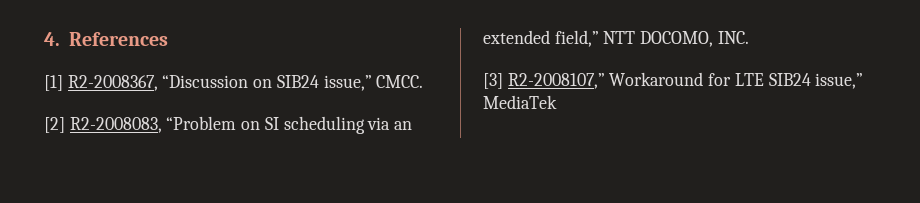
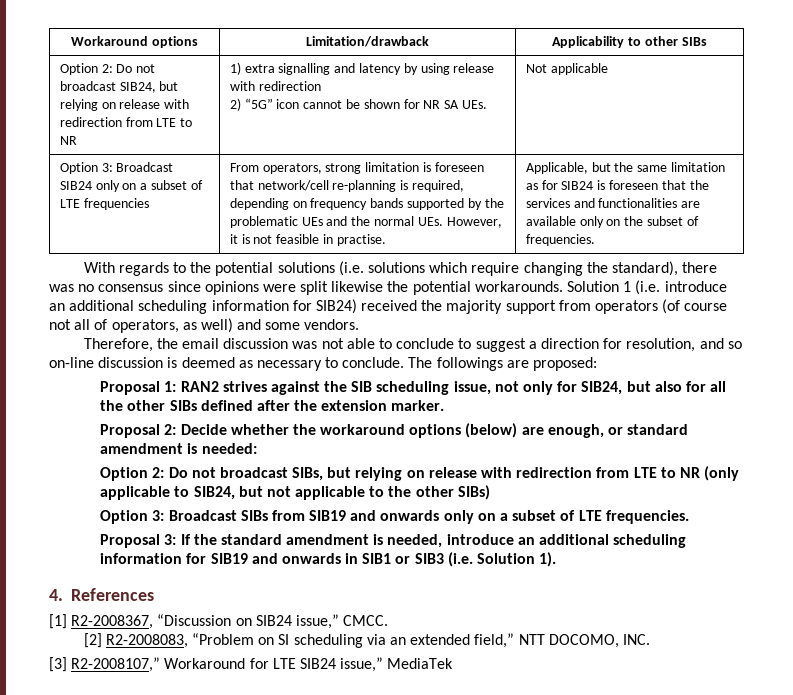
+ Workaround options | Limitation/drawback | Applicability to other SIBs
+ Option 2: Do not broadcast SIB24, but relying on release with redirection from LTE to NR | 1) extra signalling and latency by using release with redirection
+ 2) “5G” icon cannot be shown for NR SA UEs. | Not applicable
+ Option 3: Broadcast SIB24 only on a subset of LTE frequencies | From operators, strong limitation is foreseen that network/cell re-planning is required, depending on frequency bands supported by the problematic UEs and the normal UEs. However, it is not feasible in practise. | Applicable, but the same limitation as for SIB24 is foreseen that the services and functionalities are available only on the subset of frequencies.
+ With regards to the potential solutions (i.e. solutions which require changing the standard), there was no consensus since opinions were split likewise the potential workarounds. Solution 1 (i.e. introduce an additional scheduling information for SIB24) received the majority support from operators (of course not all of operators, as well) and some vendors.
+ Therefore, the email discussion was not able to conclude to suggest a direction for resolution, and so on-line discussion is deemed as necessary to conclude. The followings are proposed:
+ Proposal 1: RAN2 strives against the SIB scheduling issue, not only for SIB24, but also for all the other SIBs defined after the extension marker.
+ Proposal 2: Decide whether the workaround options (below) are enough, or standard amendment is needed:
+ Option 2: Do not broadcast SIBs, but relying on release with redirection from LTE to NR (only applicable to SIB24, but not applicable to the other SIBs)
+ Option 3: Broadcast SIBs from SIB19 and onwards only on a subset of LTE frequencies.
+ Proposal 3: If the standard amendment is needed, introduce an additional scheduling information for SIB19 and onwards in SIB1 or SIB3 (i.e. Solution 1).

